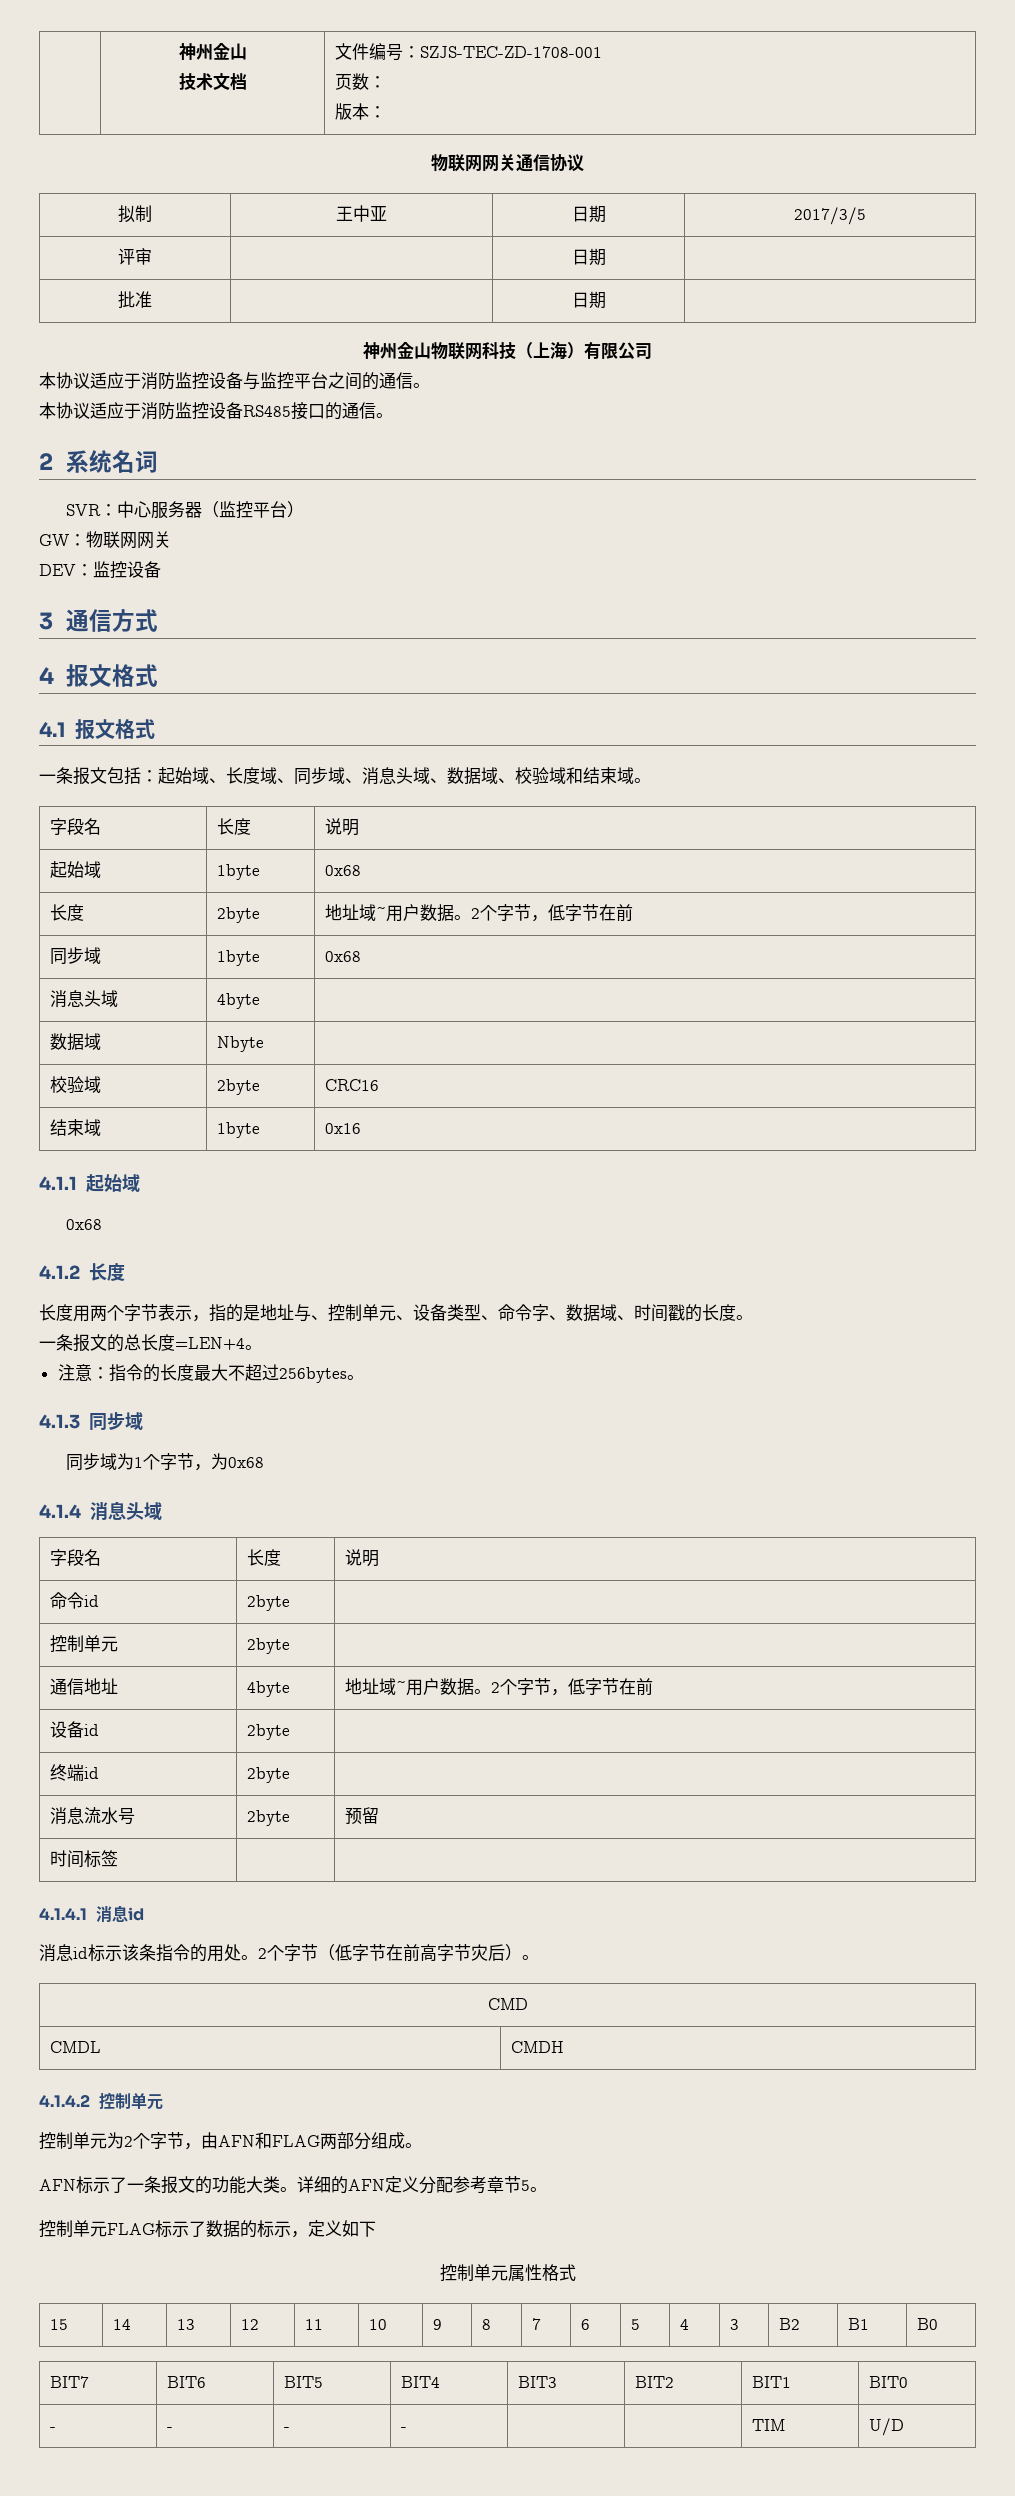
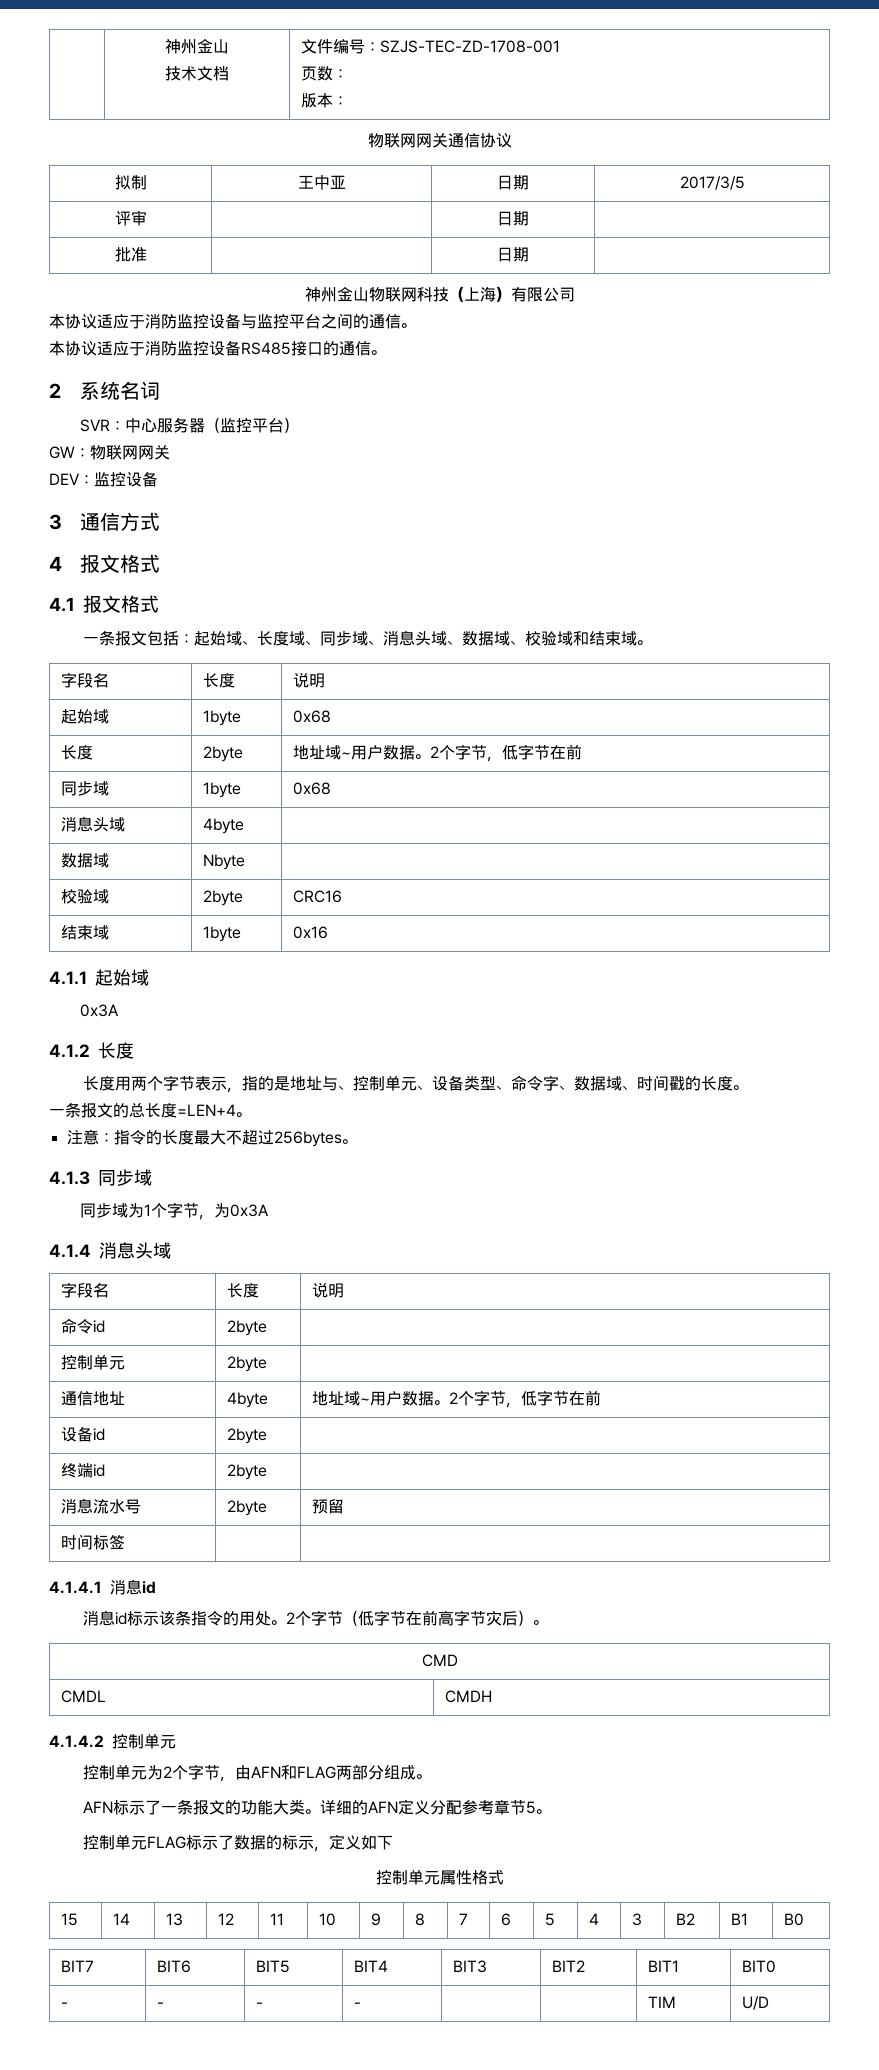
  4.1.1起始域
- 0x68
+ 0x3A
- 同步域为1个字节，为0x68
+ 同步域为1个字节，为0x3A

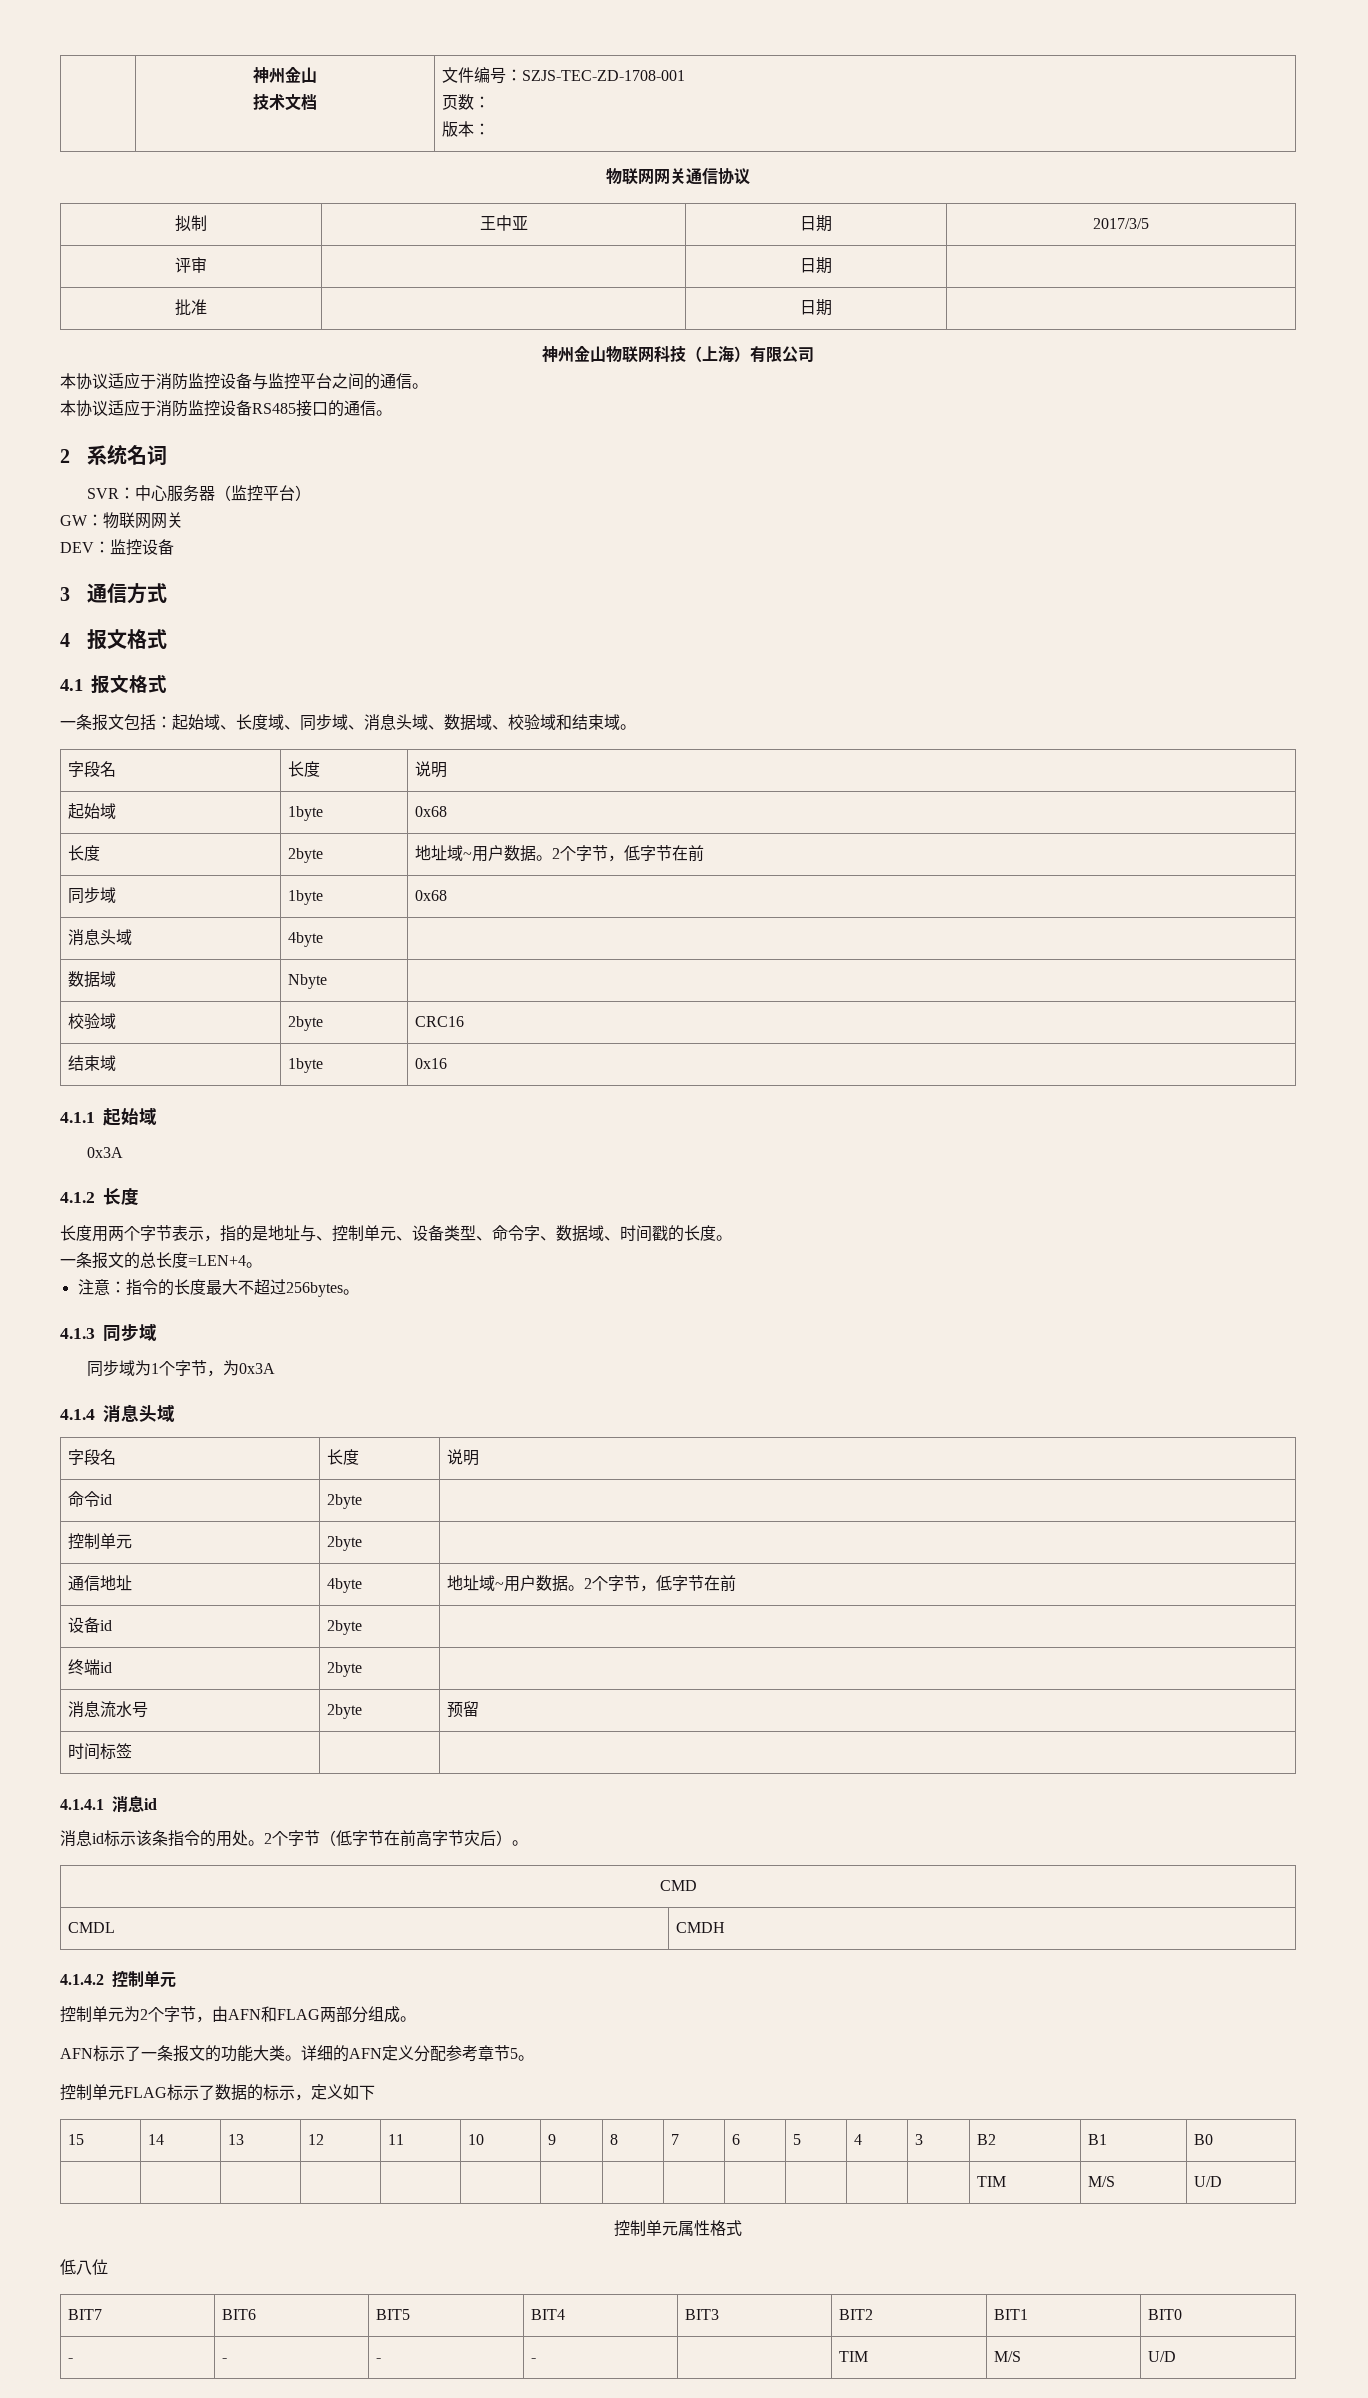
- 控制单元属性格式
+ | | | | | | | | | | | | | TIM | M/S | U/D
+ 控制单元属性格式
+ 低八位
- - | - | - | - | | | TIM | U/D
+ - | - | - | - | | TIM | M/S | U/D

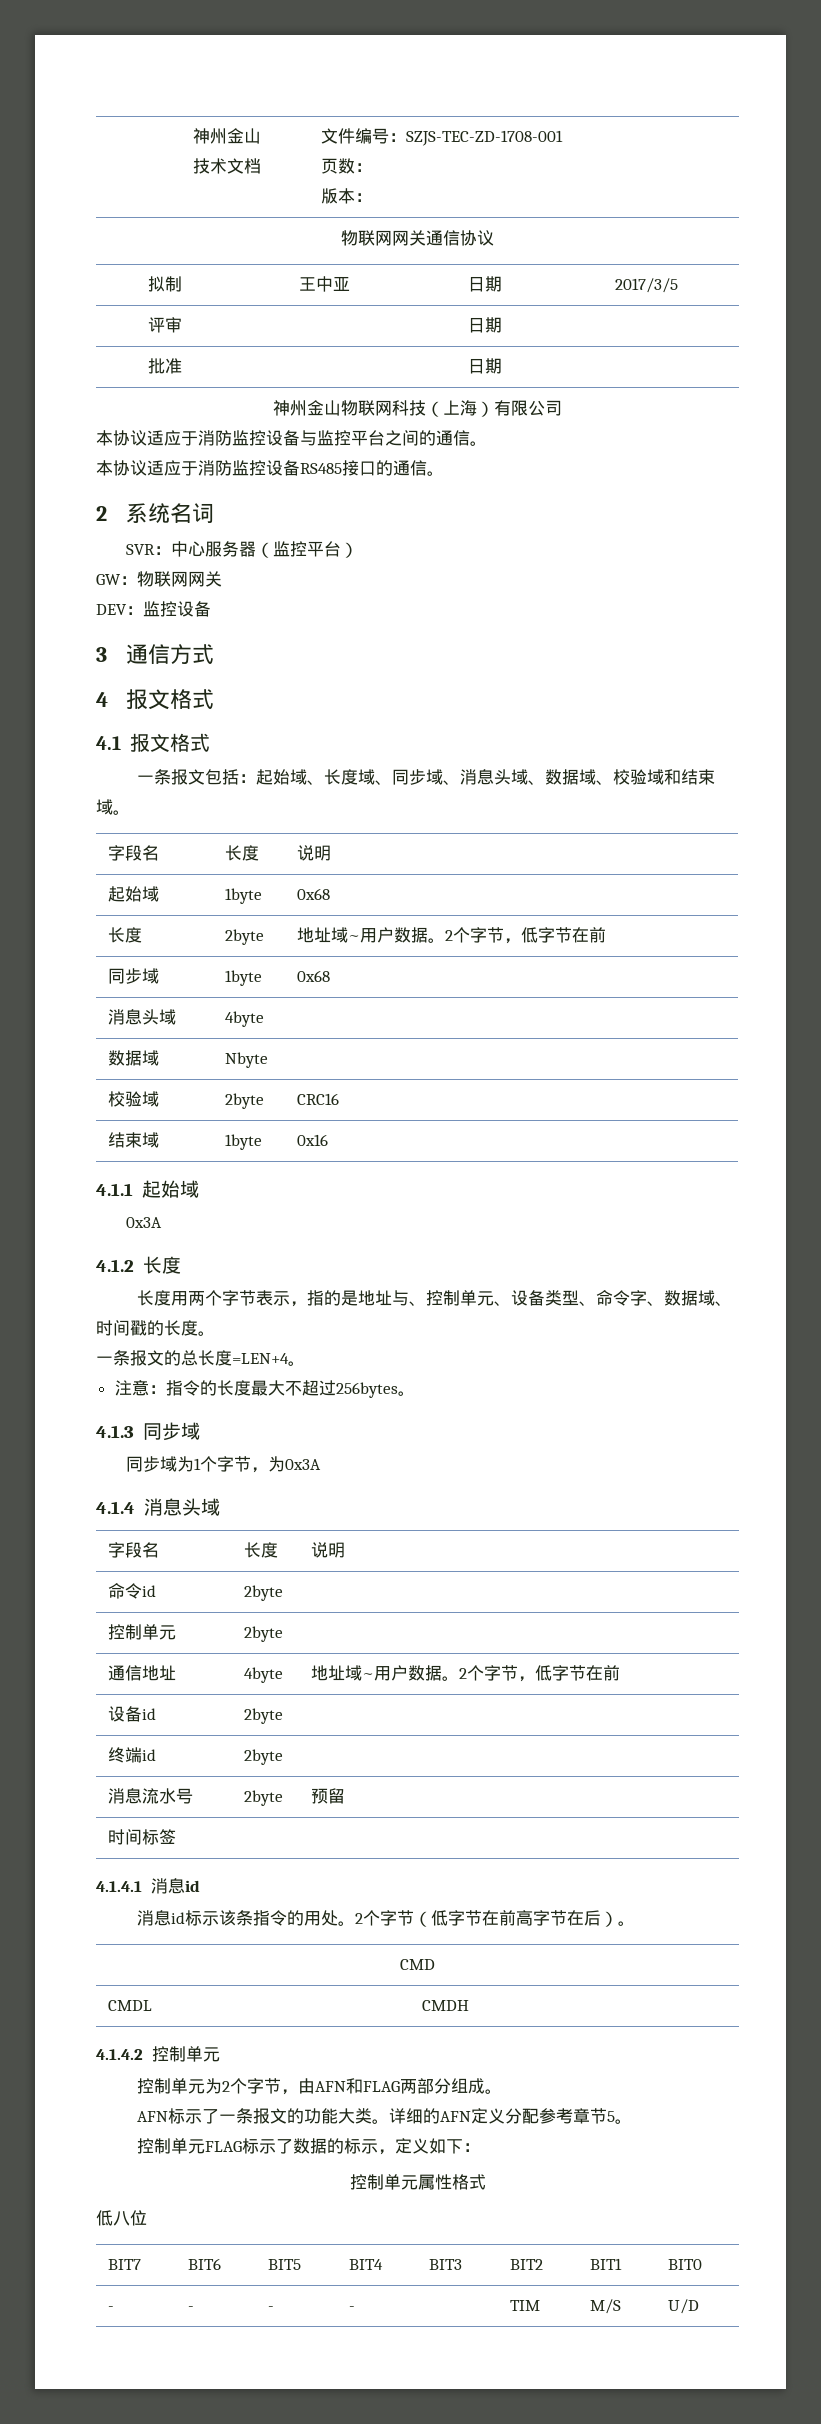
- 2个字节（低字节在前高字节灾后）。
+ 2个字节（低字节在前高字节在后）。
- 控制单元FLAG标示了数据的标示，定义如下
- 15 | 14 | 13 | 12 | 11 | 10 | 9 | 8 | 7 | 6 | 5 | 4 | 3 | B2 | B1 | B0
- | | | | | | | | | | | | | TIM | M/S | U/D
+ 控制单元FLAG标示了数据的标示，定义如下：

